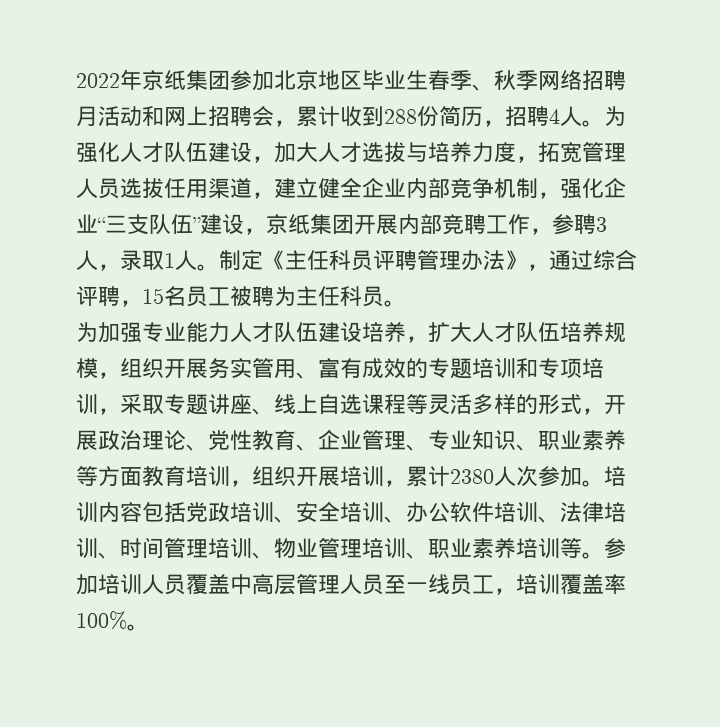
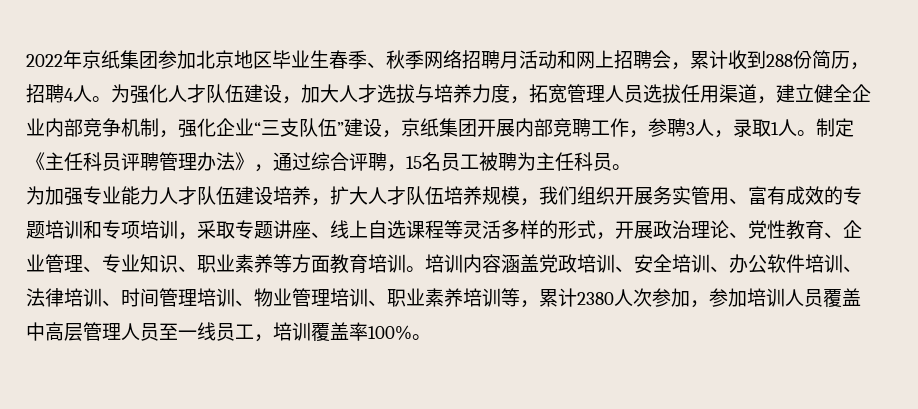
- 为加强专业能力人才队伍建设培养，扩大人才队伍培养规模，组织开展务实管用、富有成效的专题培训和专项培训，采取专题讲座、线上自选课程等灵活多样的形式，开展政治理论、党性教育、企业管理、专业知识、职业素养等方面教育培训，组织开展培训，累计2380人次参加。
+ 为加强专业能力人才队伍建设培养，扩大人才队伍培养规模，我们组织开展务实管用、富有成效的专题培训和专项培训，采取专题讲座、线上自选课程等灵活多样的形式，开展政治理论、党性教育、企业管理、专业知识、职业素养等方面教育培训。
- 培训内容包括党政培训、安全培训、办公软件培训、法律培训、时间管理培训、物业管理培训、职业素养培训等。参加培训人员覆盖中高层管理人员至一线员工，培训覆盖率100%。
+ 培训内容涵盖党政培训、安全培训、办公软件培训、法律培训、时间管理培训、物业管理培训、职业素养培训等，累计2380人次参加，参加培训人员覆盖中高层管理人员至一线员工，培训覆盖率100%。

